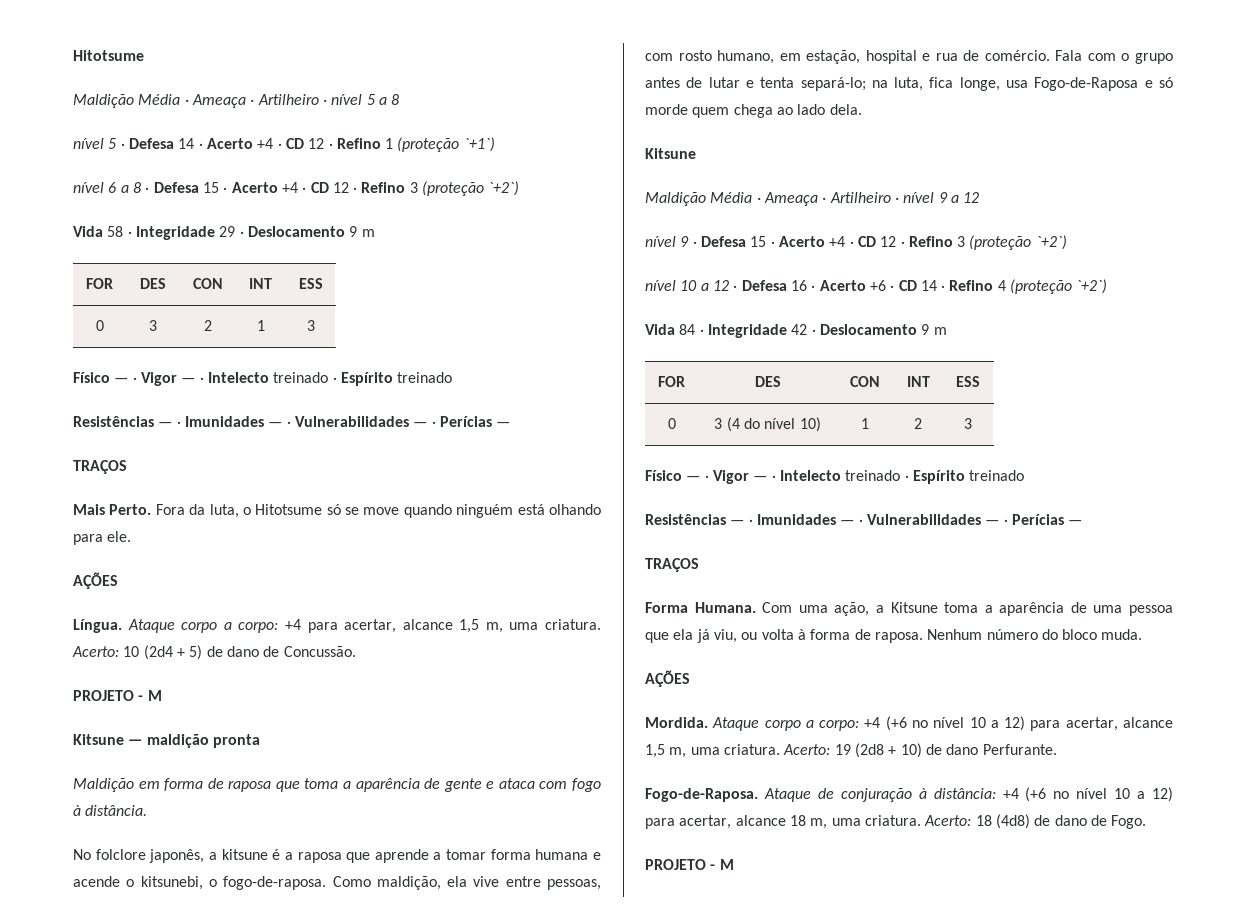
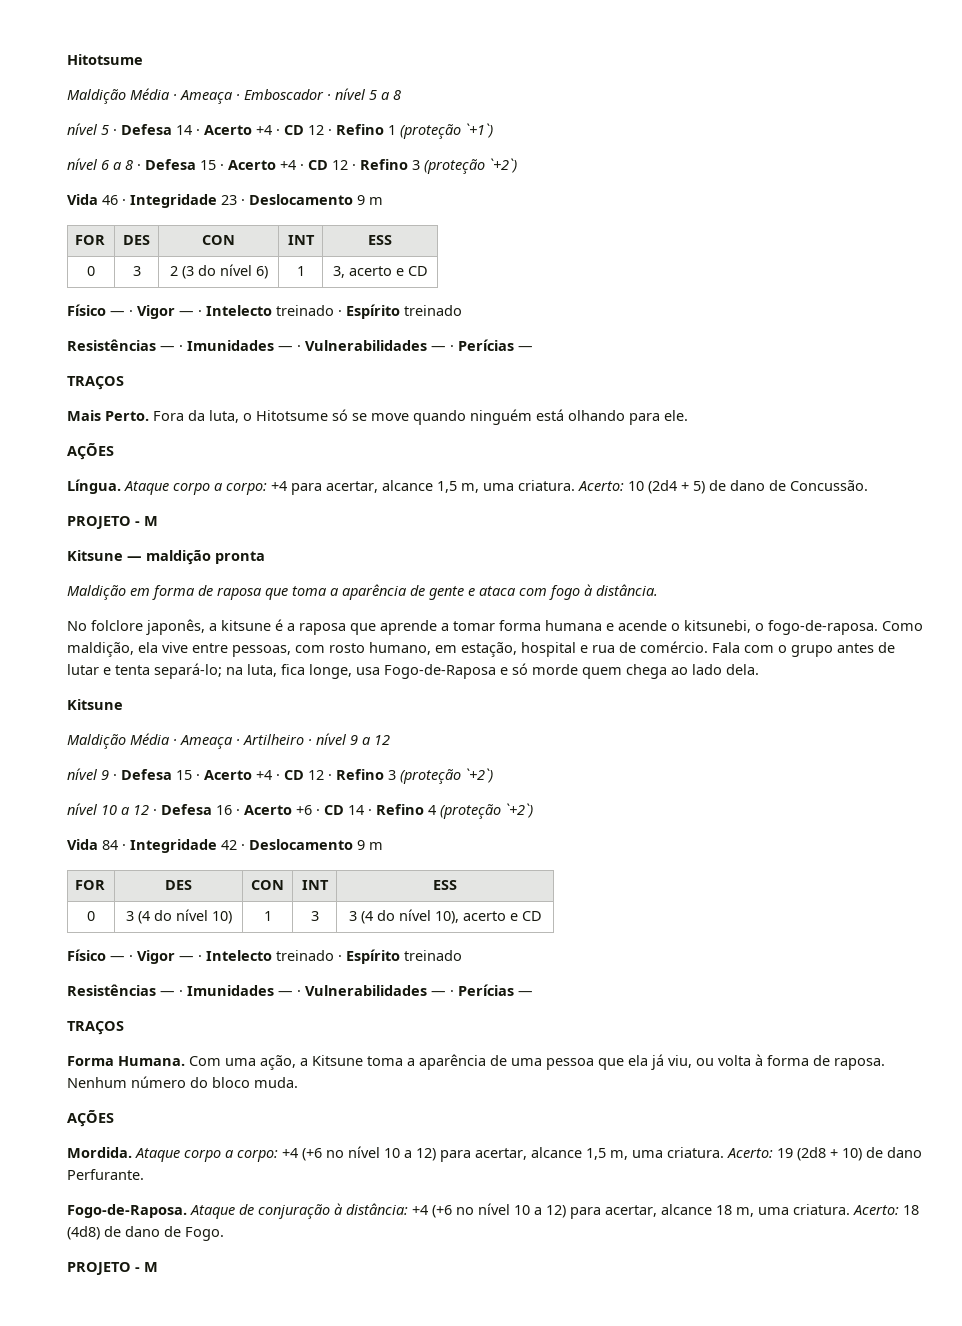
- Maldição Média · Ameaça · Artilheiro · nível 5 a 8
+ Maldição Média · Ameaça · Emboscador · nível 5 a 8
- Vida 58 · Integridade 29 · Deslocamento 9 m
+ Vida 46 · Integridade 23 · Deslocamento 9 m
- 0 | 3 | 2 | 1 | 3
+ 0 | 3 | 2 (3 do nível 6) | 1 | 3, acerto e CD
- 0 | 3 (4 do nível 10) | 1 | 2 | 3
+ 0 | 3 (4 do nível 10) | 1 | 3 | 3 (4 do nível 10), acerto e CD

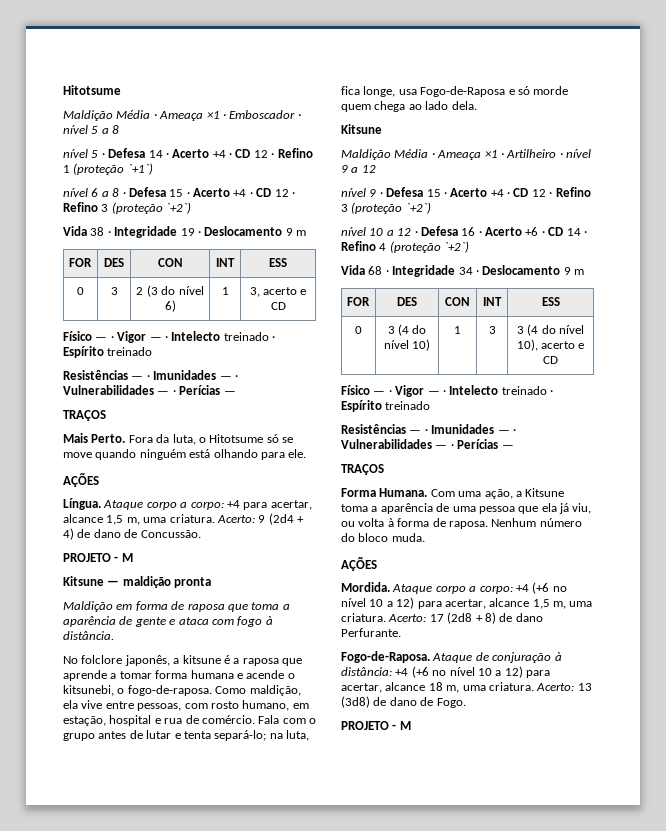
- Maldição Média · Ameaça · Emboscador · nível 5 a 8
+ Maldição Média · Ameaça ×1 · Emboscador · nível 5 a 8
- Vida 46 · Integridade 23 · Deslocamento 9 m
+ Vida 38 · Integridade 19 · Deslocamento 9 m
- Acerto: 10 (2d4 + 5) de dano de Concussão.
+ Acerto: 9 (2d4 + 4) de dano de Concussão.
- Maldição Média · Ameaça · Artilheiro · nível 9 a 12
+ Maldição Média · Ameaça ×1 · Artilheiro · nível 9 a 12
- Vida 84 · Integridade 42 · Deslocamento 9 m
+ Vida 68 · Integridade 34 · Deslocamento 9 m
- Acerto: 19 (2d8 + 10) de dano Perfurante.
+ Acerto: 17 (2d8 + 8) de dano Perfurante.
- Acerto: 18 (4d8) de dano de Fogo.
+ Acerto: 13 (3d8) de dano de Fogo.

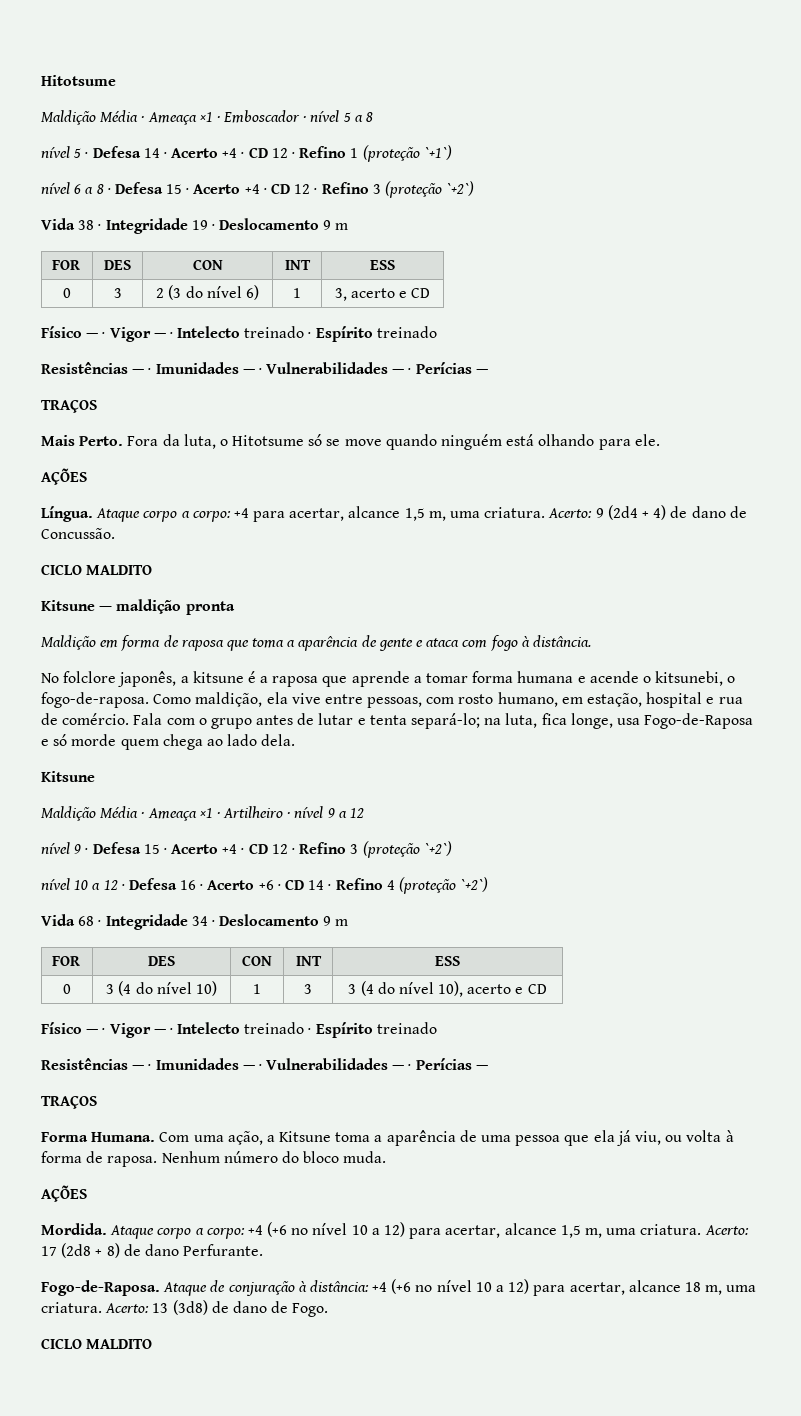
  Acerto: 9 (2d4 + 4) de dano de Concussão.
- PROJETO - M
+ CICLO MALDITO
  Acerto: 13 (3d8) de dano de Fogo.
- PROJETO - M
+ CICLO MALDITO

